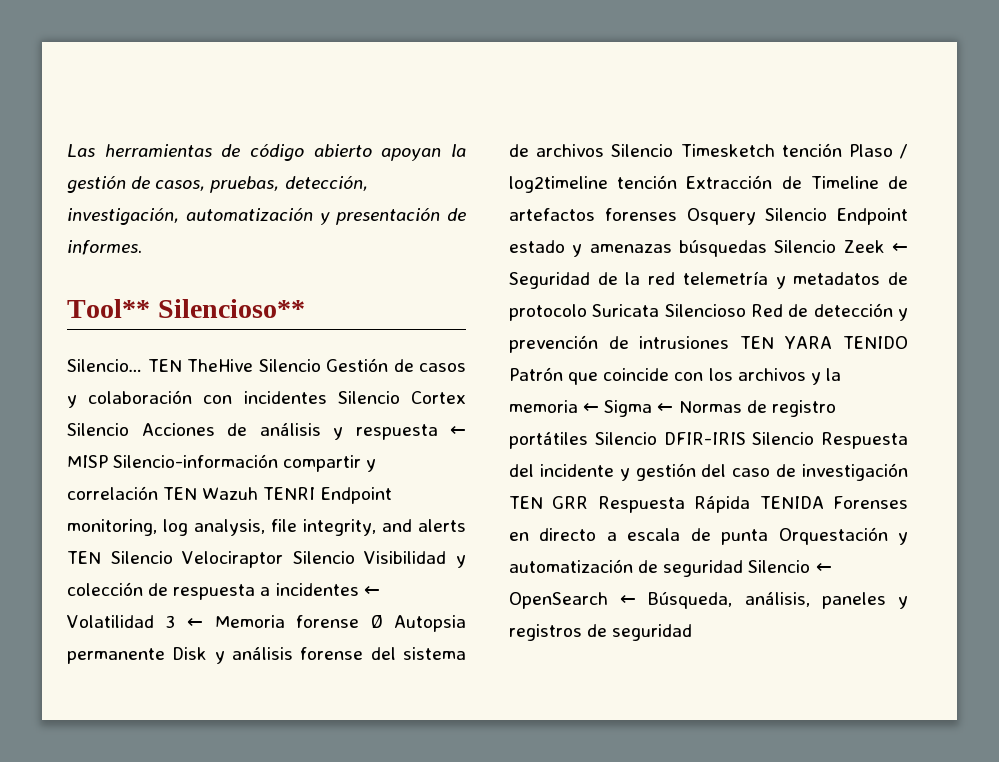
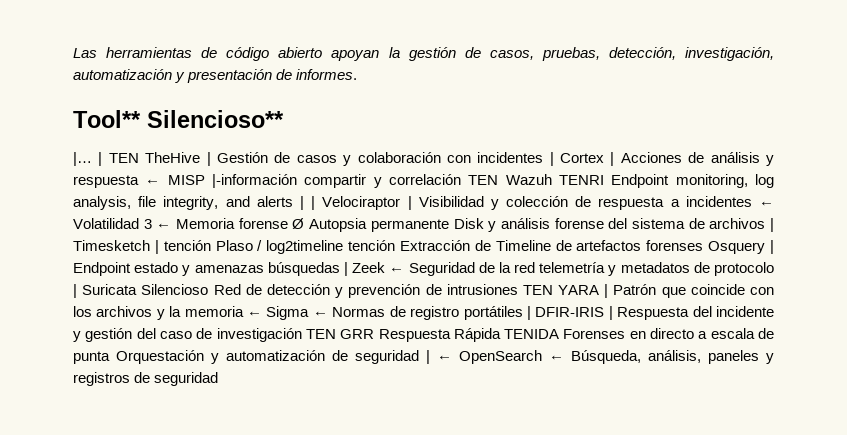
- Silencio… TEN TheHive Silencio Gestión de casos y colaboración con incidentes Silencio Cortex Silencio Acciones de análisis y respuesta ← MISP Silencio-información compartir y correlación TEN Wazuh TENRI Endpoint monitoring, log analysis, file integrity, and alerts TEN Silencio Velociraptor Silencio Visibilidad y colección de respuesta a incidentes ← Volatilidad 3 ← Memoria forense Ø Autopsia permanente Disk y análisis forense del sistema de archivos Silencio Timesketch tención Plaso / log2timeline tención Extracción de Timeline de artefactos forenses Osquery Silencio Endpoint estado y amenazas búsquedas Silencio Zeek ← Seguridad de la red telemetría y metadatos de protocolo Suricata Silencioso Red de detección y prevención de intrusiones TEN YARA TENIDO Patrón que coincide con los archivos y la memoria ← Sigma ← Normas de registro portátiles Silencio DFIR-IRIS Silencio Respuesta del incidente y gestión del caso de investigación TEN GRR Respuesta Rápida TENIDA Forenses en directo a escala de punta Orquestación y automatización de seguridad Silencio ← OpenSearch ← Búsqueda, análisis, paneles y registros de seguridad
+ |… | TEN TheHive | Gestión de casos y colaboración con incidentes | Cortex | Acciones de análisis y respuesta ← MISP |-información compartir y correlación TEN Wazuh TENRI Endpoint monitoring, log analysis, file integrity, and alerts | | Velociraptor | Visibilidad y colección de respuesta a incidentes ← Volatilidad 3 ← Memoria forense Ø Autopsia permanente Disk y análisis forense del sistema de archivos | Timesketch | tención Plaso / log2timeline tención Extracción de Timeline de artefactos forenses Osquery | Endpoint estado y amenazas búsquedas | Zeek ← Seguridad de la red telemetría y metadatos de protocolo | Suricata Silencioso Red de detección y prevención de intrusiones TEN YARA | Patrón que coincide con los archivos y la memoria ← Sigma ← Normas de registro portátiles | DFIR-IRIS | Respuesta del incidente y gestión del caso de investigación TEN GRR Respuesta Rápida TENIDA Forenses en directo a escala de punta Orquestación y automatización de seguridad | ← OpenSearch ← Búsqueda, análisis, paneles y registros de seguridad

